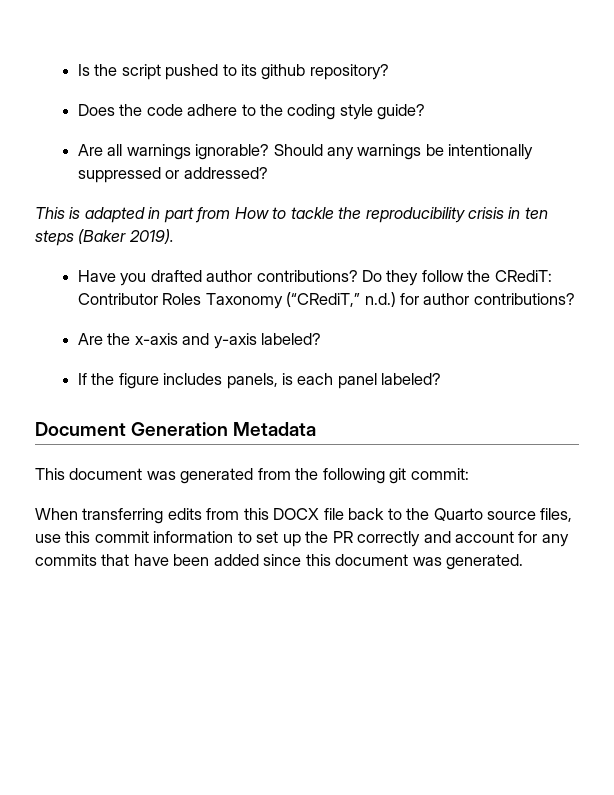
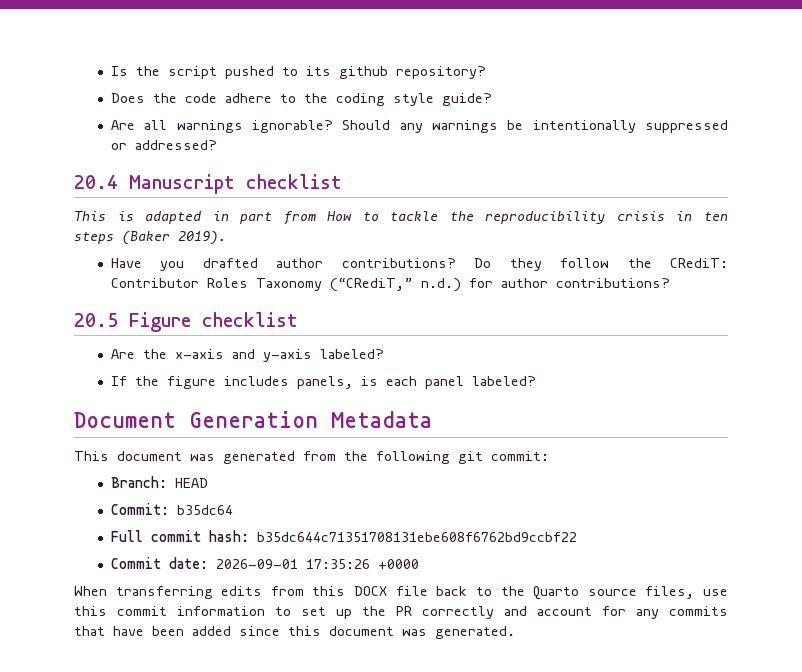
+ 20.4 Manuscript checklist
+ 20.5 Figure checklist
+ Branch: HEAD
+ Commit: b35dc64
+ Full commit hash: b35dc644c71351708131ebe608f6762bd9ccbf22
+ Commit date: 2026-09-01 17:35:26 +0000

